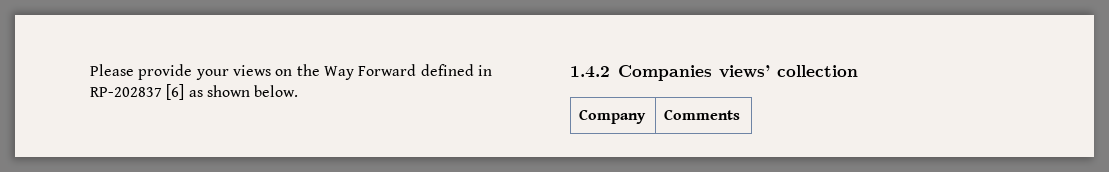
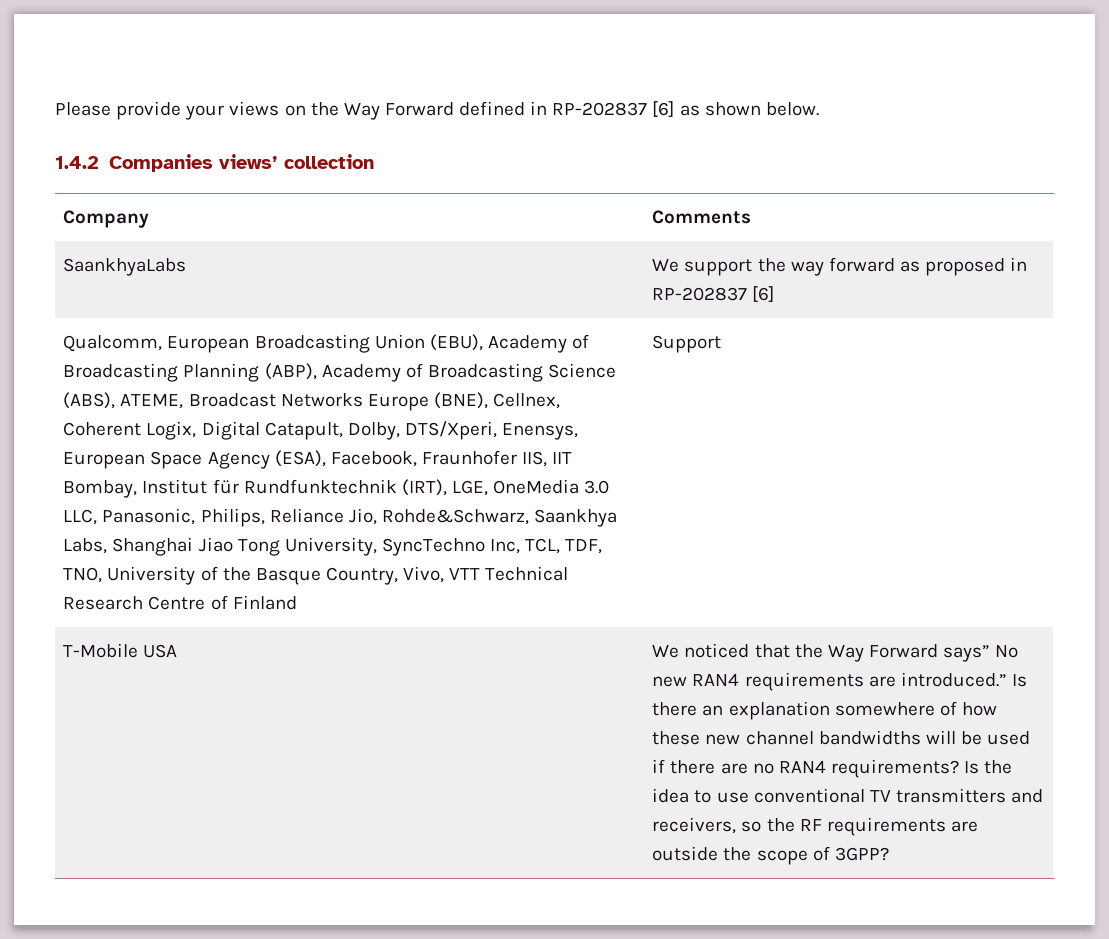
+ SaankhyaLabs | We support the way forward as proposed in RP-202837 [6]
+ Qualcomm, European Broadcasting Union (EBU), Academy of Broadcasting Planning (ABP), Academy of Broadcasting Science (ABS), ATEME, Broadcast Networks Europe (BNE), Cellnex, Coherent Logix, Digital Catapult, Dolby, DTS/Xperi, Enensys, European Space Agency (ESA), Facebook, Fraunhofer IIS, IIT Bombay, Institut für Rundfunktechnik (IRT), LGE, OneMedia 3.0 LLC, Panasonic, Philips, Reliance Jio, Rohde&Schwarz, Saankhya Labs, Shanghai Jiao Tong University, SyncTechno Inc, TCL, TDF, TNO, University of the Basque Country, Vivo, VTT Technical Research Centre of Finland | Support
+ T-Mobile USA | We noticed that the Way Forward says” No new RAN4 requirements are introduced.” Is there an explanation somewhere of how these new channel bandwidths will be used if there are no RAN4 requirements? Is the idea to use conventional TV transmitters and receivers, so the RF requirements are outside the scope of 3GPP?

